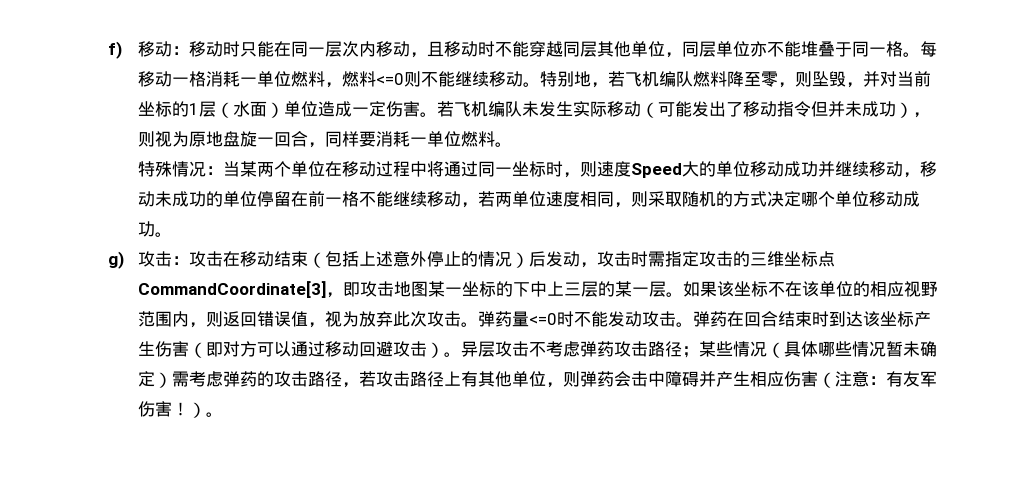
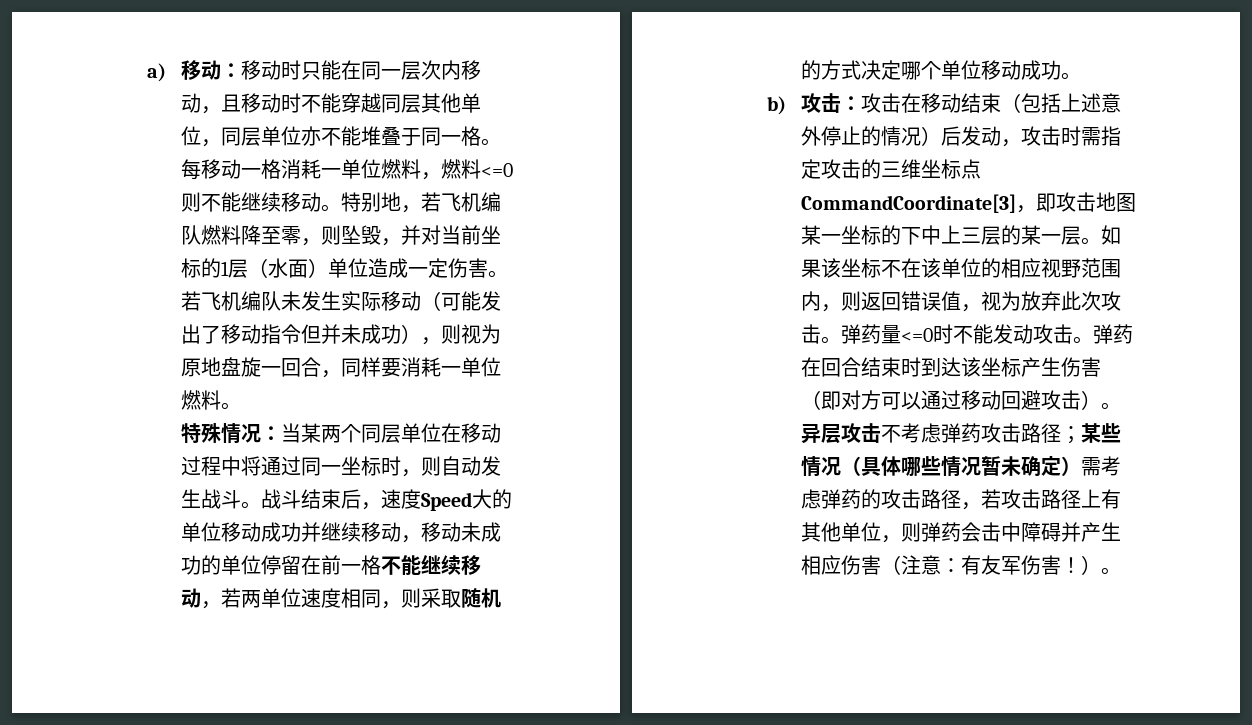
- f)移动：移动时只能在同一层次内移动，且移动时不能穿越同层其他单位，同层单位亦不能堆叠于同一格。
+ a)移动：移动时只能在同一层次内移动，且移动时不能穿越同层其他单位，同层单位亦不能堆叠于同一格。
- 特殊情况：当某两个单位在移动过程中将通过同一坐标时，则速度Speed大的单位移动成功并继续移动，移动未成功的单位停留在前一格不能继续移动，若两单位速度相同，则采取随机的方式决定哪个单位移动成功。
+ 特殊情况：当某两个同层单位在移动过程中将通过同一坐标时，则自动发生战斗。战斗结束后，速度Speed大的单位移动成功并继续移动，移动未成功的单位停留在前一格不能继续移动，若两单位速度相同，则采取随机的方式决定哪个单位移动成功。
- g)攻击：攻击在移动结束（包括上述意外停止的情况）后发动，攻击时需指定攻击的三维坐标点CommandCoordinate[3]，即攻击地图某一坐标的下中上三层的某一层。
+ b)攻击：攻击在移动结束（包括上述意外停止的情况）后发动，攻击时需指定攻击的三维坐标点CommandCoordinate[3]，即攻击地图某一坐标的下中上三层的某一层。

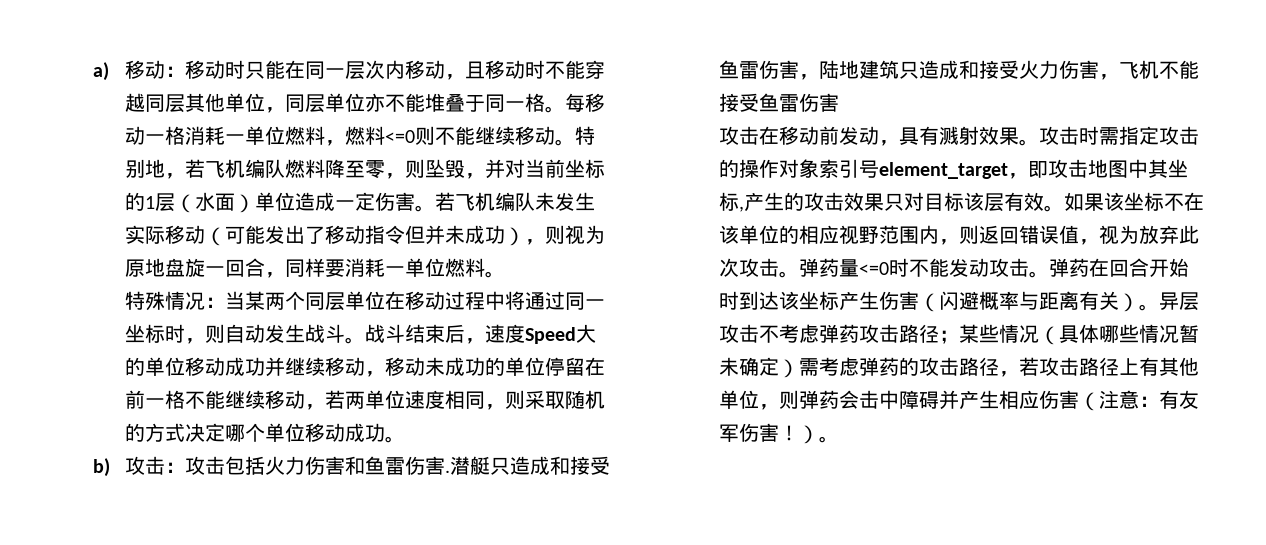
- b)攻击：攻击在移动结束（包括上述意外停止的情况）后发动，攻击时需指定攻击的三维坐标点CommandCoordinate[3]，即攻击地图某一坐标的下中上三层的某一层。
+ b)攻击：攻击包括火力伤害和鱼雷伤害.潜艇只造成和接受鱼雷伤害，陆地建筑只造成和接受火力伤害，飞机不能接受鱼雷伤害
+ 攻击在移动前发动，具有溅射效果。攻击时需指定攻击的操作对象索引号element_target，即攻击地图中其坐标,产生的攻击效果只对目标该层有效。
- 弹药在回合结束时到达该坐标产生伤害（即对方可以通过移动回避攻击）。
+ 弹药在回合开始时到达该坐标产生伤害（闪避概率与距离有关）。

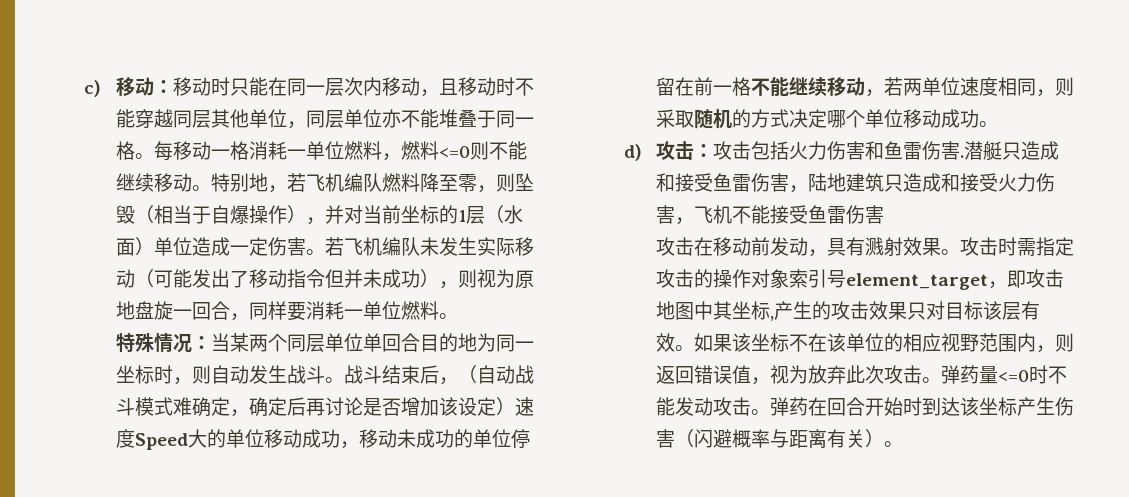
- a)移动：移动时只能在同一层次内移动，且移动时不能穿越同层其他单位，同层单位亦不能堆叠于同一格。
+ c)移动：移动时只能在同一层次内移动，且移动时不能穿越同层其他单位，同层单位亦不能堆叠于同一格。
- 特别地，若飞机编队燃料降至零，则坠毁，并对当前坐标的1层（水面）单位造成一定伤害。
+ 特别地，若飞机编队燃料降至零，则坠毁（相当于自爆操作），并对当前坐标的1层（水面）单位造成一定伤害。
- 特殊情况：当某两个同层单位在移动过程中将通过同一坐标时，则自动发生战斗。
+ 特殊情况：当某两个同层单位单回合目的地为同一坐标时，则自动发生战斗。
- 战斗结束后，速度Speed大的单位移动成功并继续移动，移动未成功的单位停留在前一格不能继续移动，若两单位速度相同，则采取随机的方式决定哪个单位移动成功。
+ 战斗结束后，（自动战斗模式难确定，确定后再讨论是否增加该设定）速度Speed大的单位移动成功，移动未成功的单位停留在前一格不能继续移动，若两单位速度相同，则采取随机的方式决定哪个单位移动成功。
- b)攻击：攻击包括火力伤害和鱼雷伤害.
+ d)攻击：攻击包括火力伤害和鱼雷伤害.
- 异层攻击不考虑弹药攻击路径；某些情况（具体哪些情况暂未确定）需考虑弹药的攻击路径，若攻击路径上有其他单位，则弹药会击中障碍并产生相应伤害（注意：有友军伤害！）。

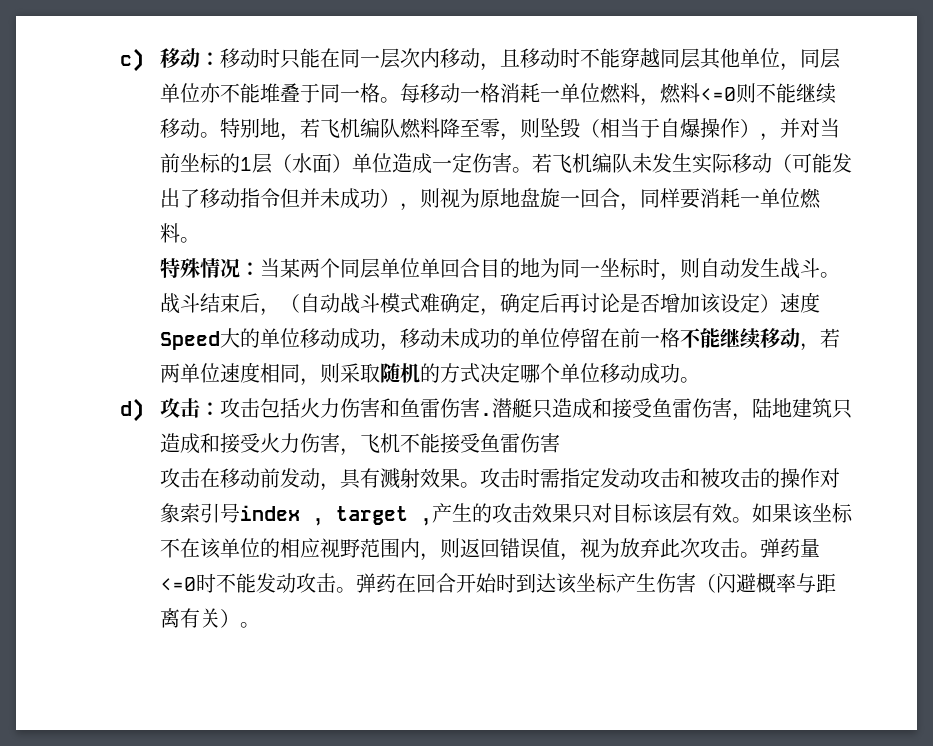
- 攻击时需指定攻击的操作对象索引号element_target，即攻击地图中其坐标,产生的攻击效果只对目标该层有效。
+ 攻击时需指定发动攻击和被攻击的操作对象索引号index , target ,产生的攻击效果只对目标该层有效。

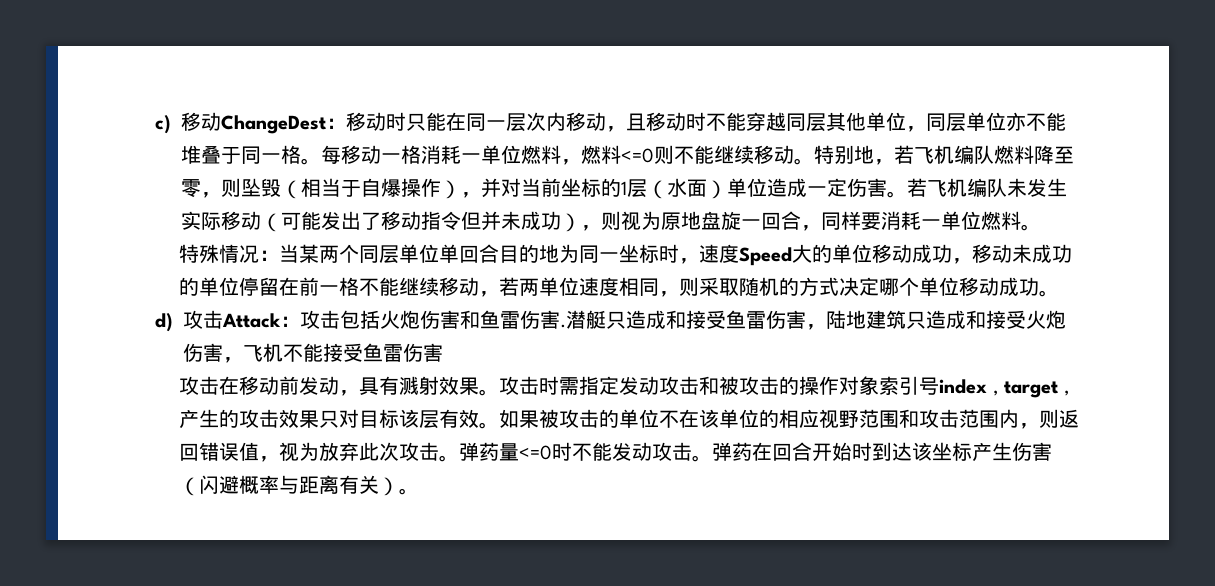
- c)移动：移动时只能在同一层次内移动，且移动时不能穿越同层其他单位，同层单位亦不能堆叠于同一格。
+ c)移动ChangeDest：移动时只能在同一层次内移动，且移动时不能穿越同层其他单位，同层单位亦不能堆叠于同一格。
- 特殊情况：当某两个同层单位单回合目的地为同一坐标时，则自动发生战斗。战斗结束后，（自动战斗模式难确定，确定后再讨论是否增加该设定）速度Speed大的单位移动成功，移动未成功的单位停留在前一格不能继续移动，若两单位速度相同，则采取随机的方式决定哪个单位移动成功。
+ 特殊情况：当某两个同层单位单回合目的地为同一坐标时，速度Speed大的单位移动成功，移动未成功的单位停留在前一格不能继续移动，若两单位速度相同，则采取随机的方式决定哪个单位移动成功。
- d)攻击：攻击包括火力伤害和鱼雷伤害.
+ d)攻击Attack：攻击包括火炮伤害和鱼雷伤害.
- 潜艇只造成和接受鱼雷伤害，陆地建筑只造成和接受火力伤害，飞机不能接受鱼雷伤害
+ 潜艇只造成和接受鱼雷伤害，陆地建筑只造成和接受火炮伤害，飞机不能接受鱼雷伤害
- 如果该坐标不在该单位的相应视野范围内，则返回错误值，视为放弃此次攻击。
+ 如果被攻击的单位不在该单位的相应视野范围和攻击范围内，则返回错误值，视为放弃此次攻击。

